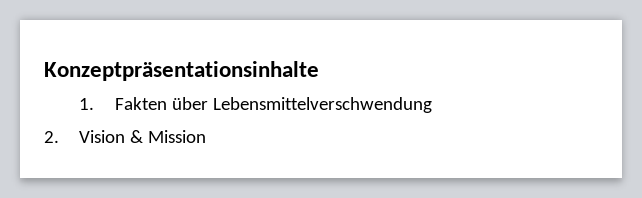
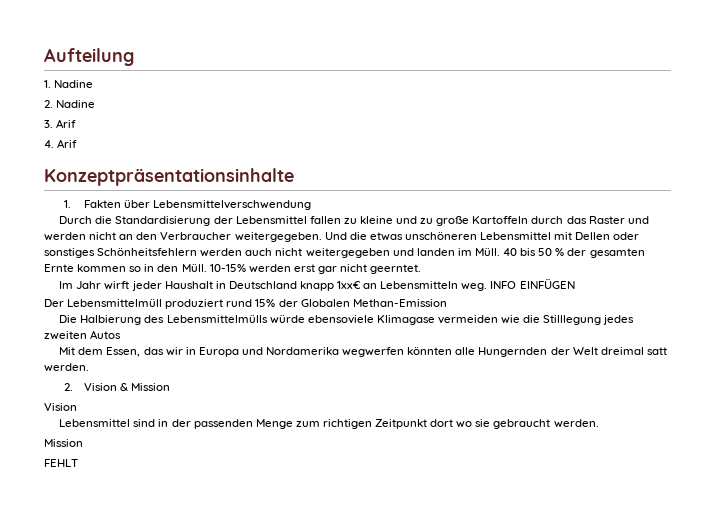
+ Aufteilung
+ 1. Nadine
+ 2. Nadine
+ 3. Arif
+ 4. Arif
+ Durch die Standardisierung der Lebensmittel fallen zu kleine und zu große Kartoffeln durch das Raster und werden nicht an den Verbraucher weitergegeben. Und die etwas unschöneren Lebensmittel mit Dellen oder sonstiges Schönheitsfehlern werden auch nicht weitergegeben und landen im Müll. 40 bis 50 % der gesamten Ernte kommen so in den Müll. 10-15% werden erst gar nicht geerntet.
+ Im Jahr wirft jeder Haushalt in Deutschland knapp 1xx€ an Lebensmitteln weg. INFO EINFÜGEN
+ Der Lebensmittelmüll produziert rund 15% der Globalen Methan-Emission
+ Die Halbierung des Lebensmittelmülls würde ebensoviele Klimagase vermeiden wie die Stilllegung jedes zweiten Autos
+ Mit dem Essen, das wir in Europa und Nordamerika wegwerfen könnten alle Hungernden der Welt dreimal satt werden.
  2. Vision & Mission
+ Vision
+ Lebensmittel sind in der passenden Menge zum richtigen Zeitpunkt dort wo sie gebraucht werden.
+ Mission
+ FEHLT

